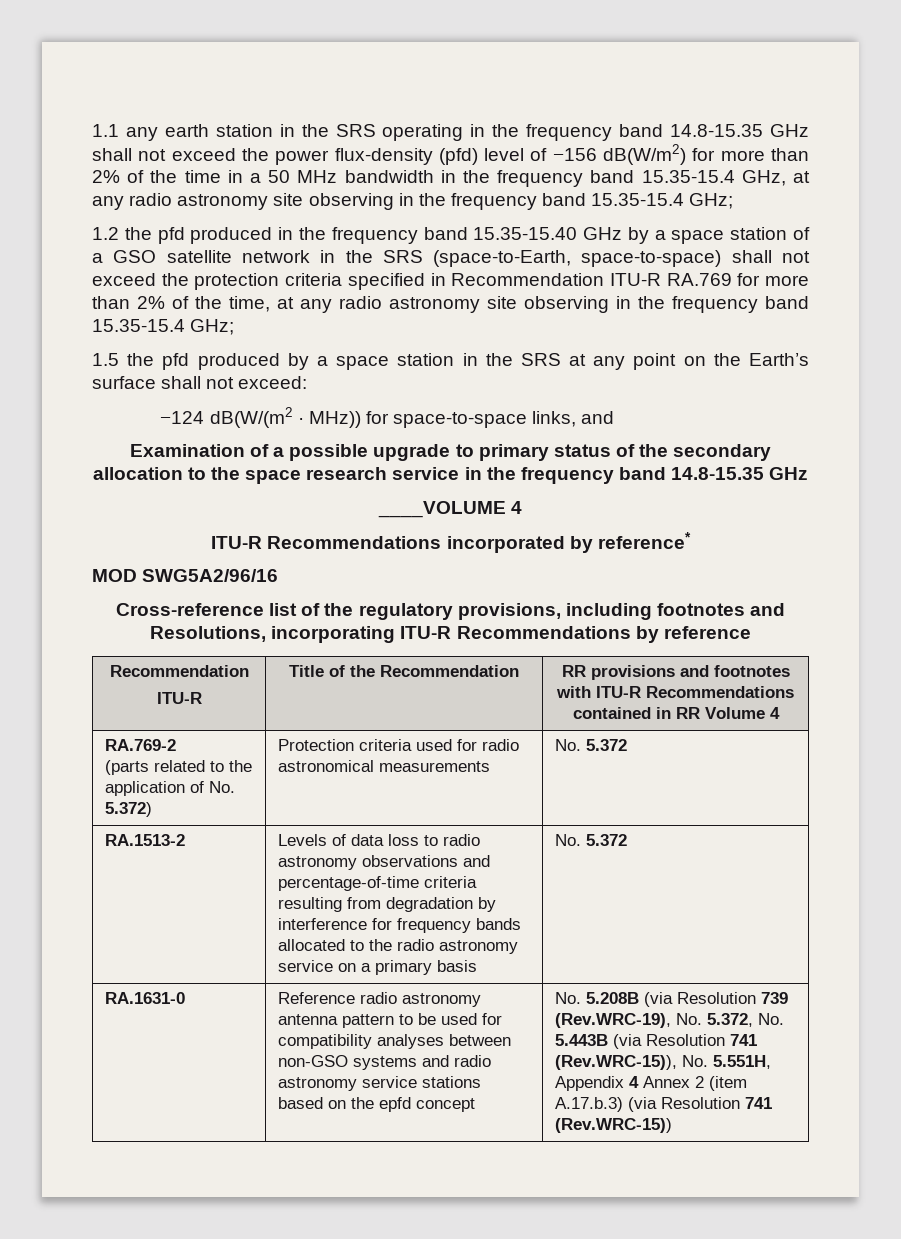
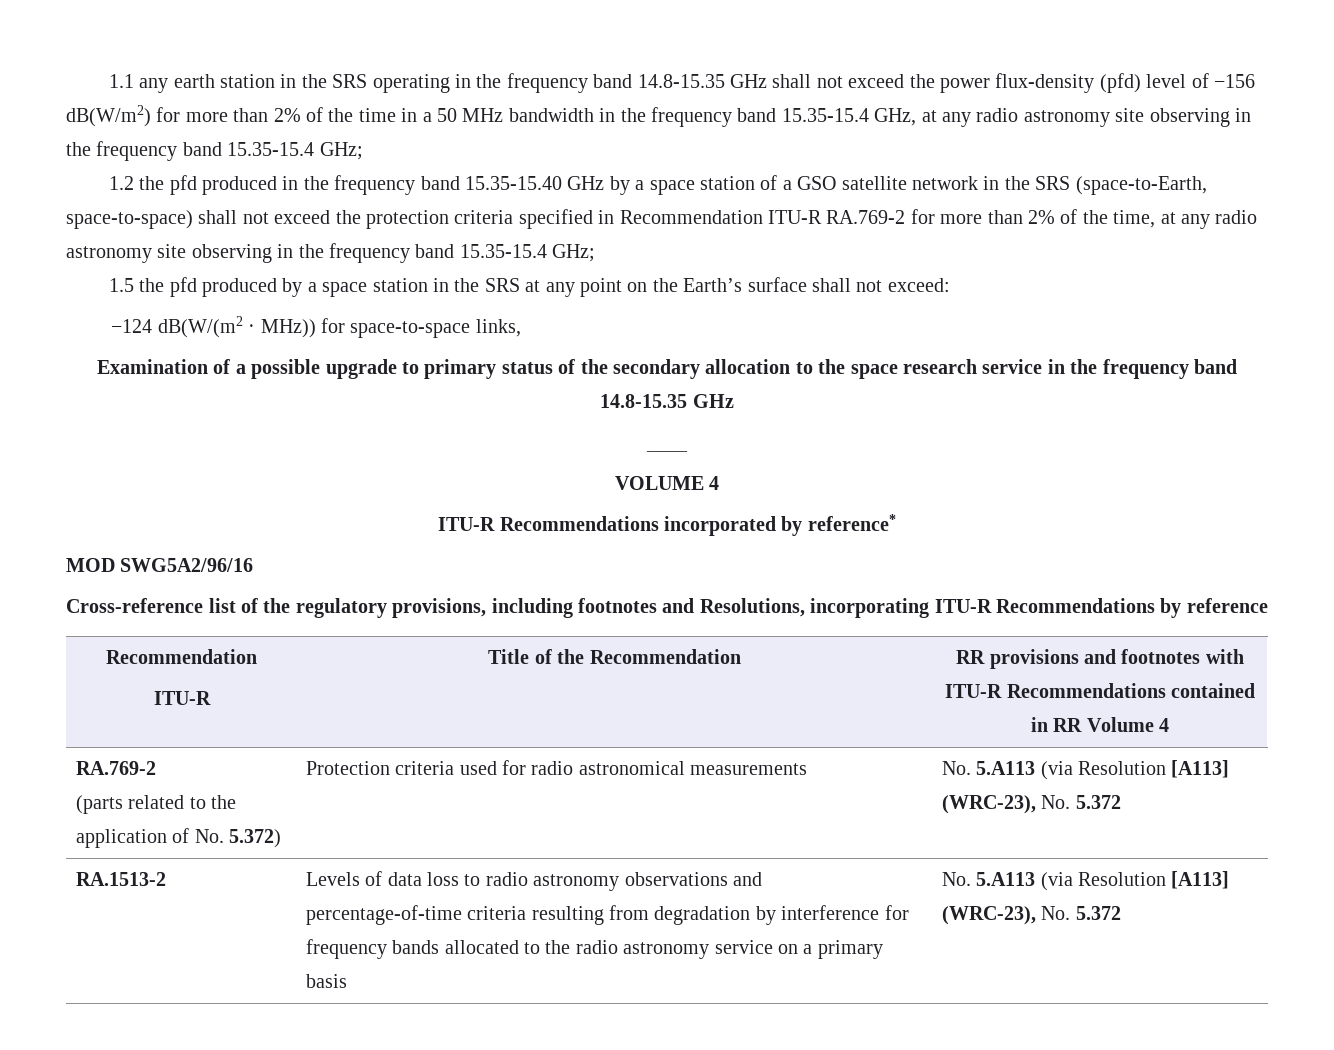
- 1.2 the pfd produced in the frequency band 15.35-15.40 GHz by a space station of a GSO satellite network in the SRS (space-to-Earth, space-to-space) shall not exceed the protection criteria specified in Recommendation ITU-R RA.769 for more than 2% of the time, at any radio astronomy site observing in the frequency band 15.35-15.4 GHz;
+ 1.2 the pfd produced in the frequency band 15.35-15.40 GHz by a space station of a GSO satellite network in the SRS (space-to-Earth, space-to-space) shall not exceed the protection criteria specified in Recommendation ITU-R RA.769-2 for more than 2% of the time, at any radio astronomy site observing in the frequency band 15.35-15.4 GHz;
- −124 dB(W/(m2 · MHz)) for space-to-space links, and
+ −124 dB(W/(m2 · MHz)) for space-to-space links,
- ____VOLUME 4
+ ____
+ VOLUME 4
  Cross-reference list of the regulatory provisions, including footnotes and Resolutions, incorporating ITU-R Recommendations by reference
  Recommendation
  ITU-R | Title of the Recommendation | RR provisions and footnotes with ITU-R Recommendations contained in RR Volume 4
  RA.769-2
- (parts related to the application of No. 5.372) | Protection criteria used for radio astronomical measurements | No. 5.372
+ (parts related to the application of No. 5.372) | Protection criteria used for radio astronomical measurements | No. 5.A113 (via Resolution [A113] (WRC-23), No. 5.372
- RA.1513-2 | Levels of data loss to radio astronomy observations and percentage-of-time criteria resulting from degradation by interference for frequency bands allocated to the radio astronomy service on a primary basis | No. 5.372
- RA.1631-0 | Reference radio astronomy antenna pattern to be used for compatibility analyses between non-GSO systems and radio astronomy service stations based on the epfd concept | No. 5.208B (via Resolution 739 (Rev.WRC-19), No. 5.372, No. 5.443B (via Resolution 741 (Rev.WRC-15)), No. 5.551H, Appendix 4 Annex 2 (item A.17.b.3) (via Resolution 741 (Rev.WRC-15))
+ RA.1513-2 | Levels of data loss to radio astronomy observations and percentage-of-time criteria resulting from degradation by interference for frequency bands allocated to the radio astronomy service on a primary basis | No. 5.A113 (via Resolution [A113] (WRC-23), No. 5.372

